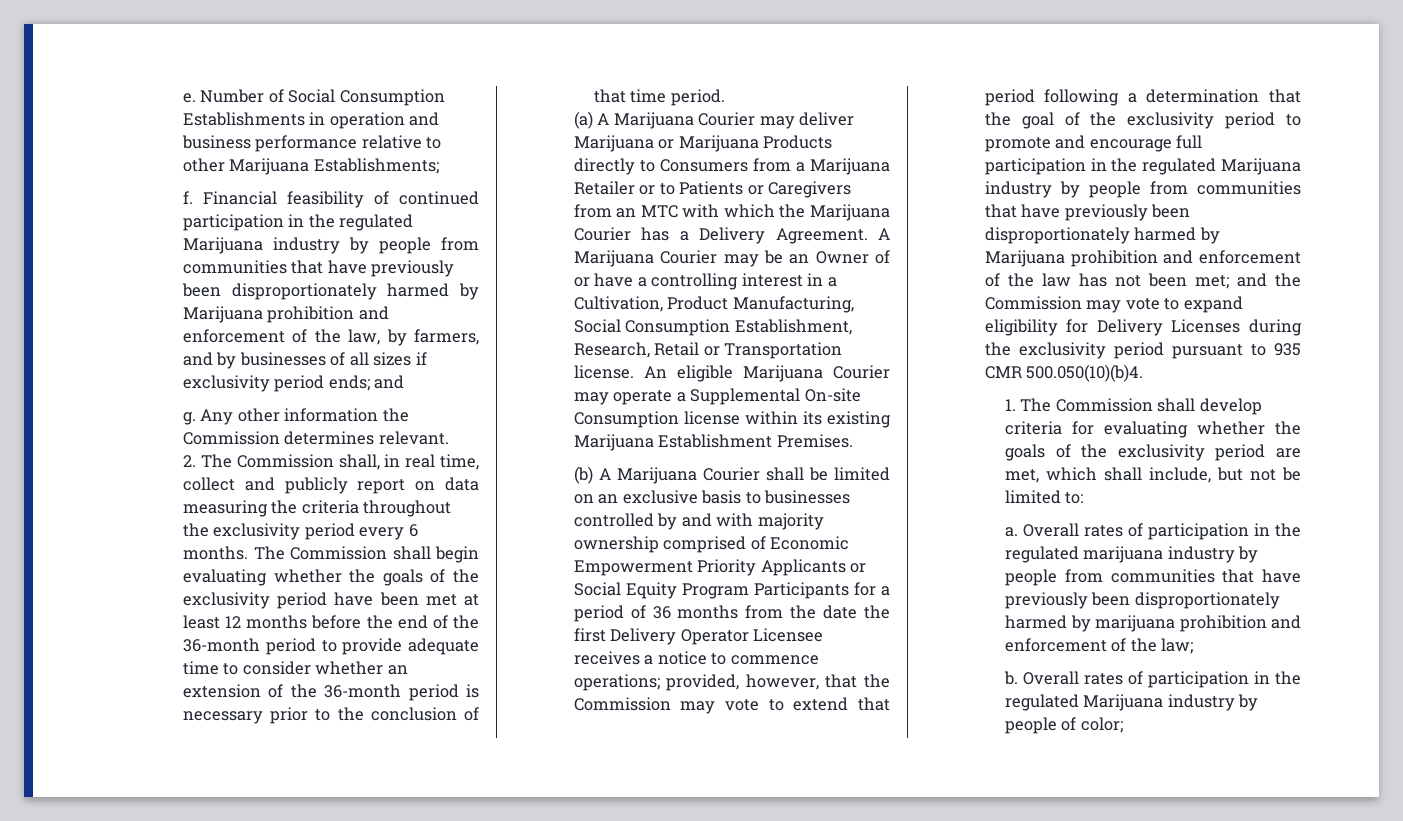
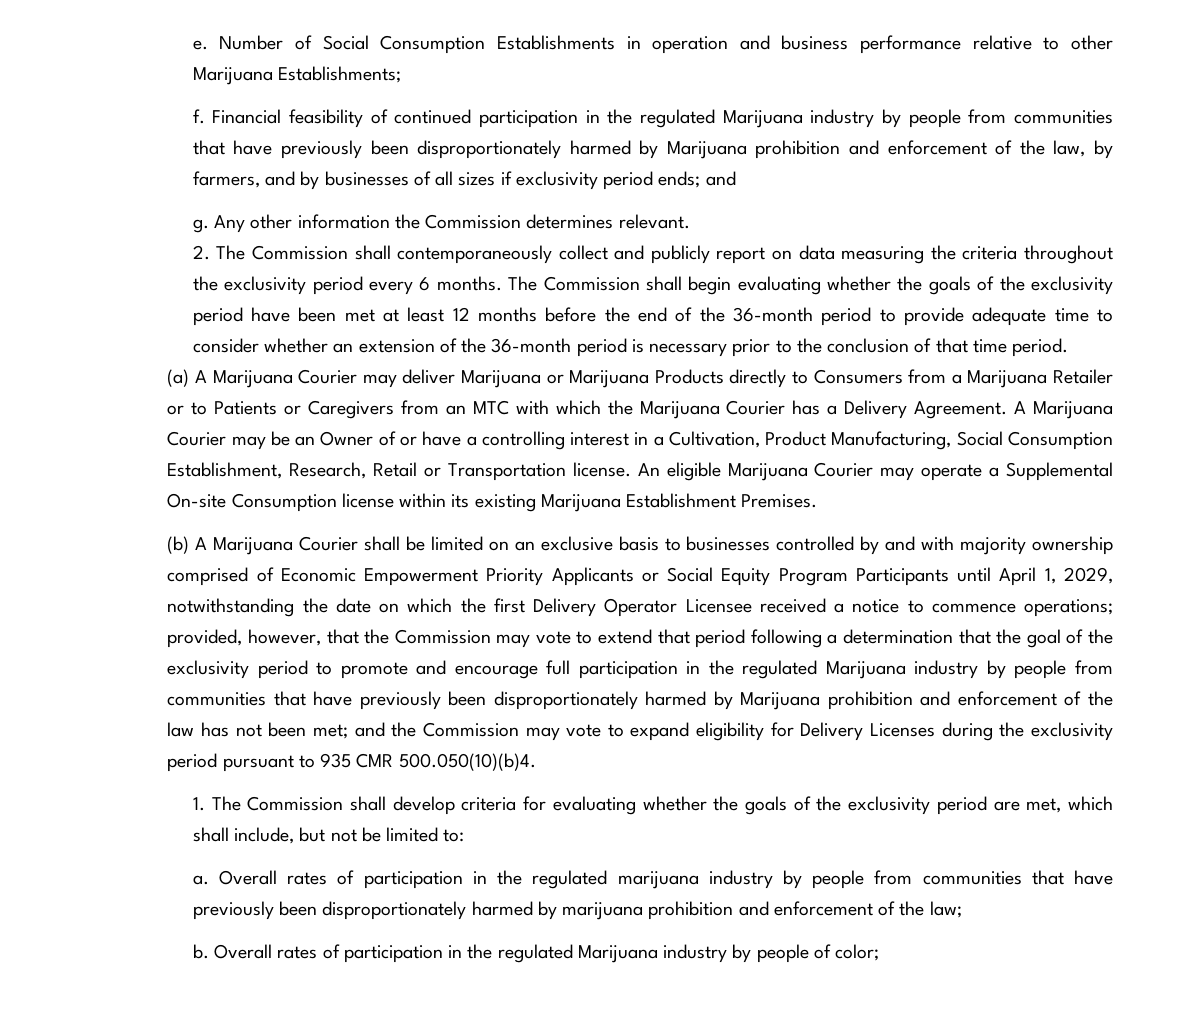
- 2. The Commission shall, in real time, collect and publicly report on data measuring the criteria throughout the exclusivity period every 6 months.
+ 2. The Commission shall contemporaneously collect and publicly report on data measuring the criteria throughout the exclusivity period every 6 months.
- (b) A Marijuana Courier shall be limited on an exclusive basis to businesses controlled by and with majority ownership comprised of Economic Empowerment Priority Applicants or Social Equity Program Participants for a period of 36 months from the date the first Delivery Operator Licensee receives a notice to commence operations;
+ (b) A Marijuana Courier shall be limited on an exclusive basis to businesses controlled by and with majority ownership comprised of Economic Empowerment Priority Applicants or Social Equity Program Participants until April 1, 2029, notwithstanding the date on which the first Delivery Operator Licensee received a notice to commence operations;

